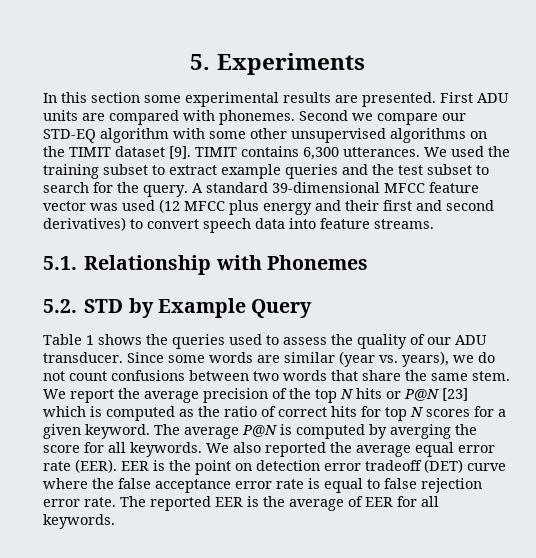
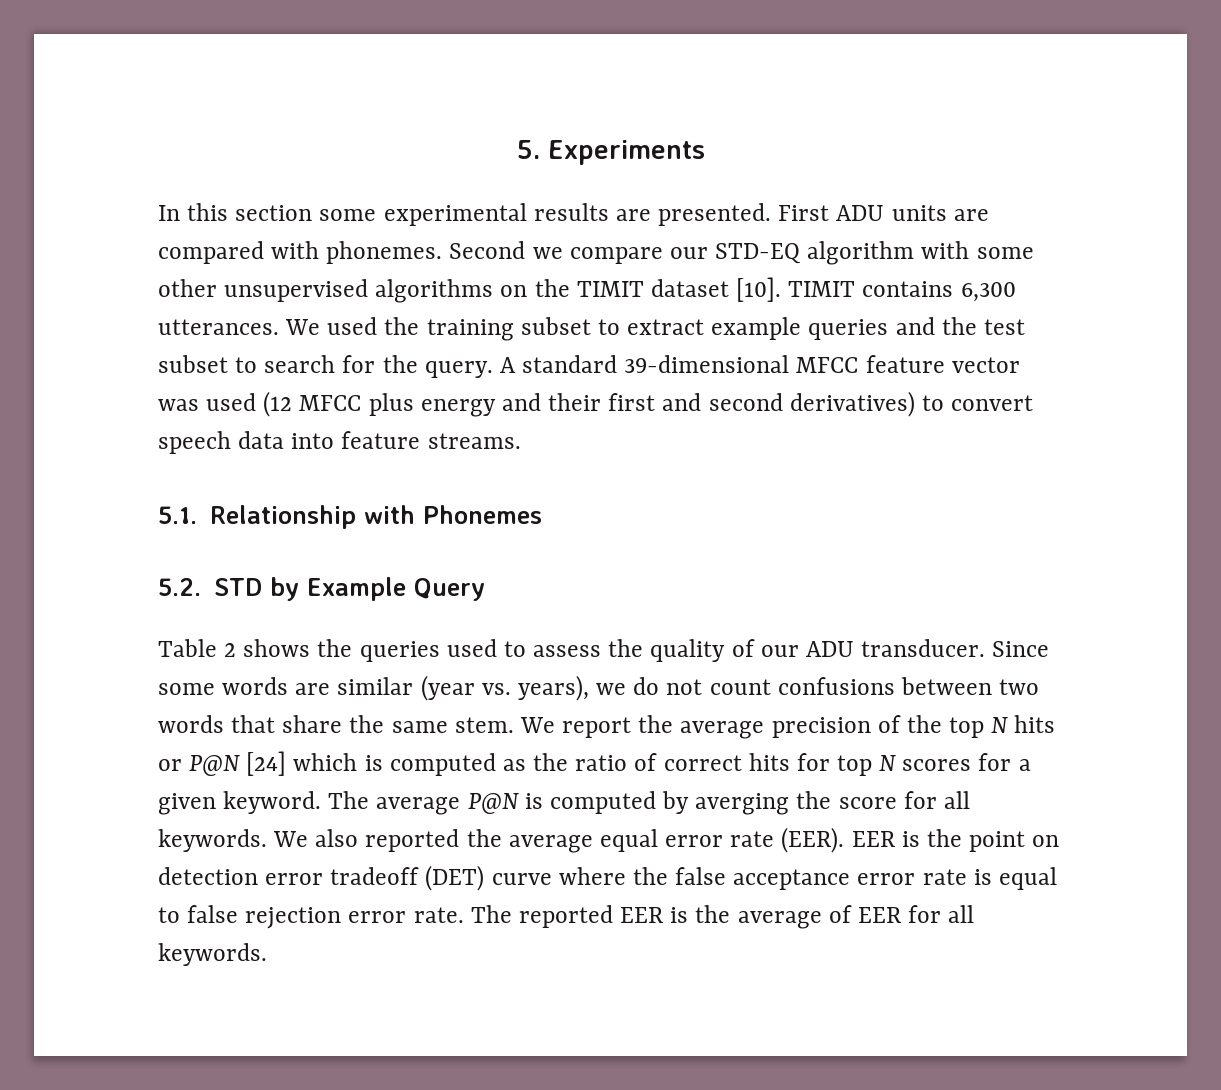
- Second we compare our STD-EQ algorithm with some other unsupervised algorithms on the TIMIT dataset [9].
+ Second we compare our STD-EQ algorithm with some other unsupervised algorithms on the TIMIT dataset [10].
- Table 1 shows the queries used to assess the quality of our ADU transducer.
+ Table 2 shows the queries used to assess the quality of our ADU transducer.
- We report the average precision of the top N hits or P@N [23] which is computed as the ratio of correct hits for top N scores for a given keyword.
+ We report the average precision of the top N hits or P@N [24] which is computed as the ratio of correct hits for top N scores for a given keyword.

